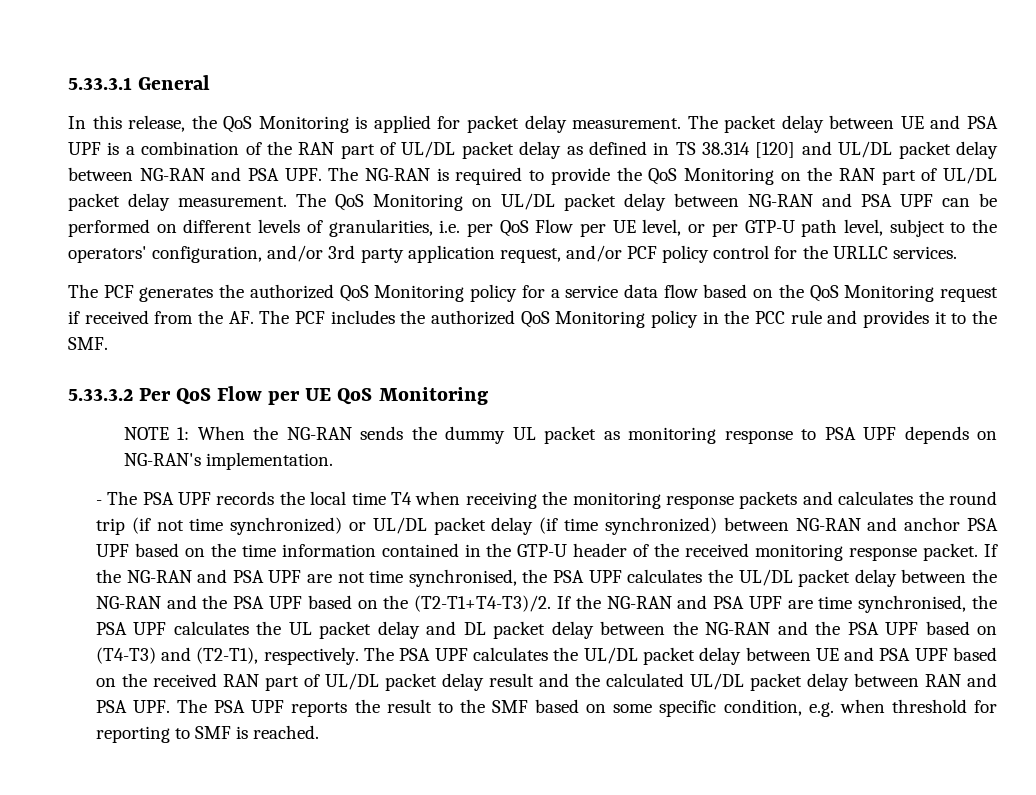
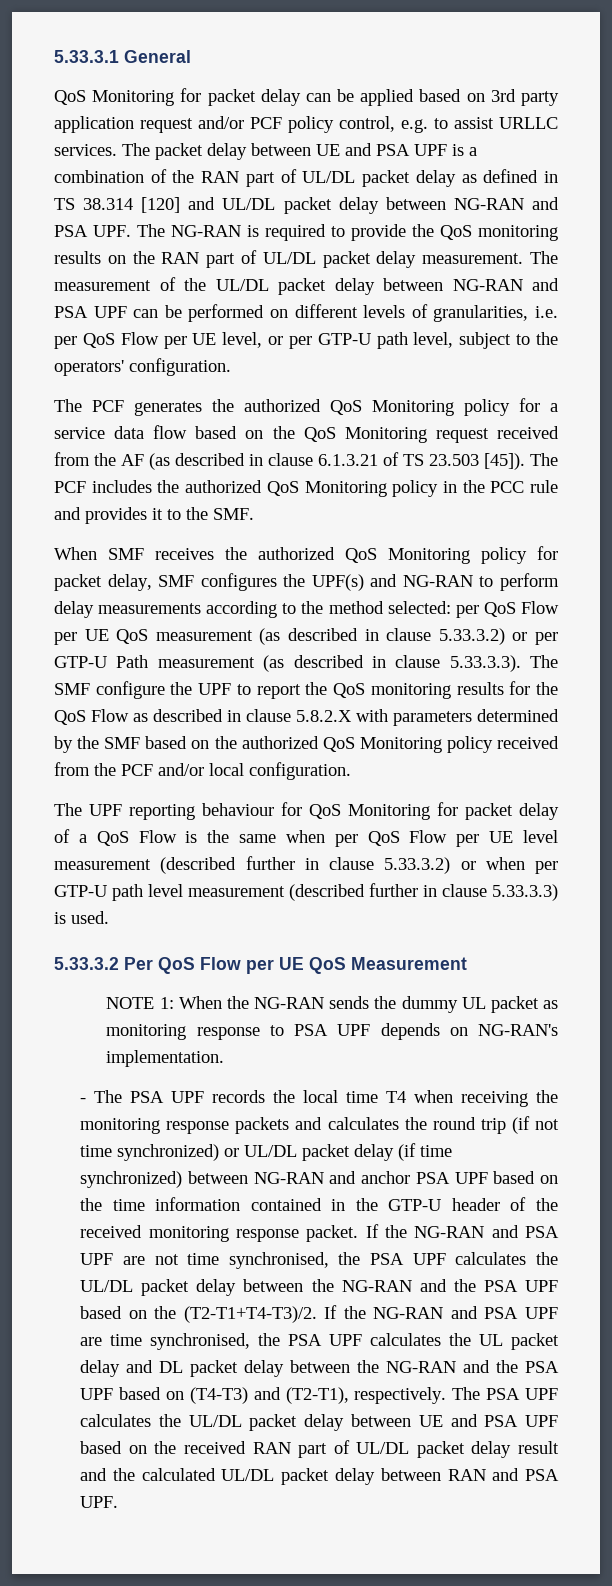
- In this release, the QoS Monitoring is applied for packet delay measurement.
+ QoS Monitoring for packet delay can be applied based on 3rd party application request and/or PCF policy control, e.g. to assist URLLC services.
- The packet delay between UE and PSA UPF is a combination of the RAN part of UL/DL packet delay as defined in TS 38.314 [120] and UL/DL packet delay between NG-RAN and PSA UPF. The NG-RAN is required to provide the QoS Monitoring on the RAN part of UL/DL packet delay measurement.
+ The packet delay between UE and PSA UPF is a combination of the RAN part of UL/DL packet delay as defined in TS 38.314 [120] and UL/DL packet delay between NG-RAN and PSA UPF. The NG-RAN is required to provide the QoS monitoring results on the RAN part of UL/DL packet delay measurement.
- The QoS Monitoring on UL/DL packet delay between NG-RAN and PSA UPF can be performed on different levels of granularities, i.e. per QoS Flow per UE level, or per GTP-U path level, subject to the operators' configuration, and/or 3rd party application request, and/or PCF policy control for the URLLC services.
+ The measurement of the UL/DL packet delay between NG-RAN and PSA UPF can be performed on different levels of granularities, i.e. per QoS Flow per UE level, or per GTP-U path level, subject to the operators' configuration.
- The PCF generates the authorized QoS Monitoring policy for a service data flow based on the QoS Monitoring request if received from the AF. The PCF includes the authorized QoS Monitoring policy in the PCC rule and provides it to the SMF.
+ The PCF generates the authorized QoS Monitoring policy for a service data flow based on the QoS Monitoring request received from the AF (as described in clause 6.1.3.21 of TS 23.503 [45]). The PCF includes the authorized QoS Monitoring policy in the PCC rule and provides it to the SMF.
+ When SMF receives the authorized QoS Monitoring policy for packet delay, SMF configures the UPF(s) and NG-RAN to perform delay measurements according to the method selected: per QoS Flow per UE QoS measurement (as described in clause 5.33.3.2) or per GTP-U Path measurement (as described in clause 5.33.3.3). The SMF configure the UPF to report the QoS monitoring results for the QoS Flow as described in clause 5.8.2.X with parameters determined by the SMF based on the authorized QoS Monitoring policy received from the PCF and/or local configuration.
+ The UPF reporting behaviour for QoS Monitoring for packet delay of a QoS Flow is the same when per QoS Flow per UE level measurement (described further in clause 5.33.3.2) or when per GTP-U path level measurement (described further in clause 5.33.3.3) is used.
- 5.33.3.2 Per QoS Flow per UE QoS Monitoring
+ 5.33.3.2 Per QoS Flow per UE QoS Measurement
- The PSA UPF calculates the UL/DL packet delay between UE and PSA UPF based on the received RAN part of UL/DL packet delay result and the calculated UL/DL packet delay between RAN and PSA UPF. The PSA UPF reports the result to the SMF based on some specific condition, e.g. when threshold for reporting to SMF is reached.
+ The PSA UPF calculates the UL/DL packet delay between UE and PSA UPF based on the received RAN part of UL/DL packet delay result and the calculated UL/DL packet delay between RAN and PSA UPF.

